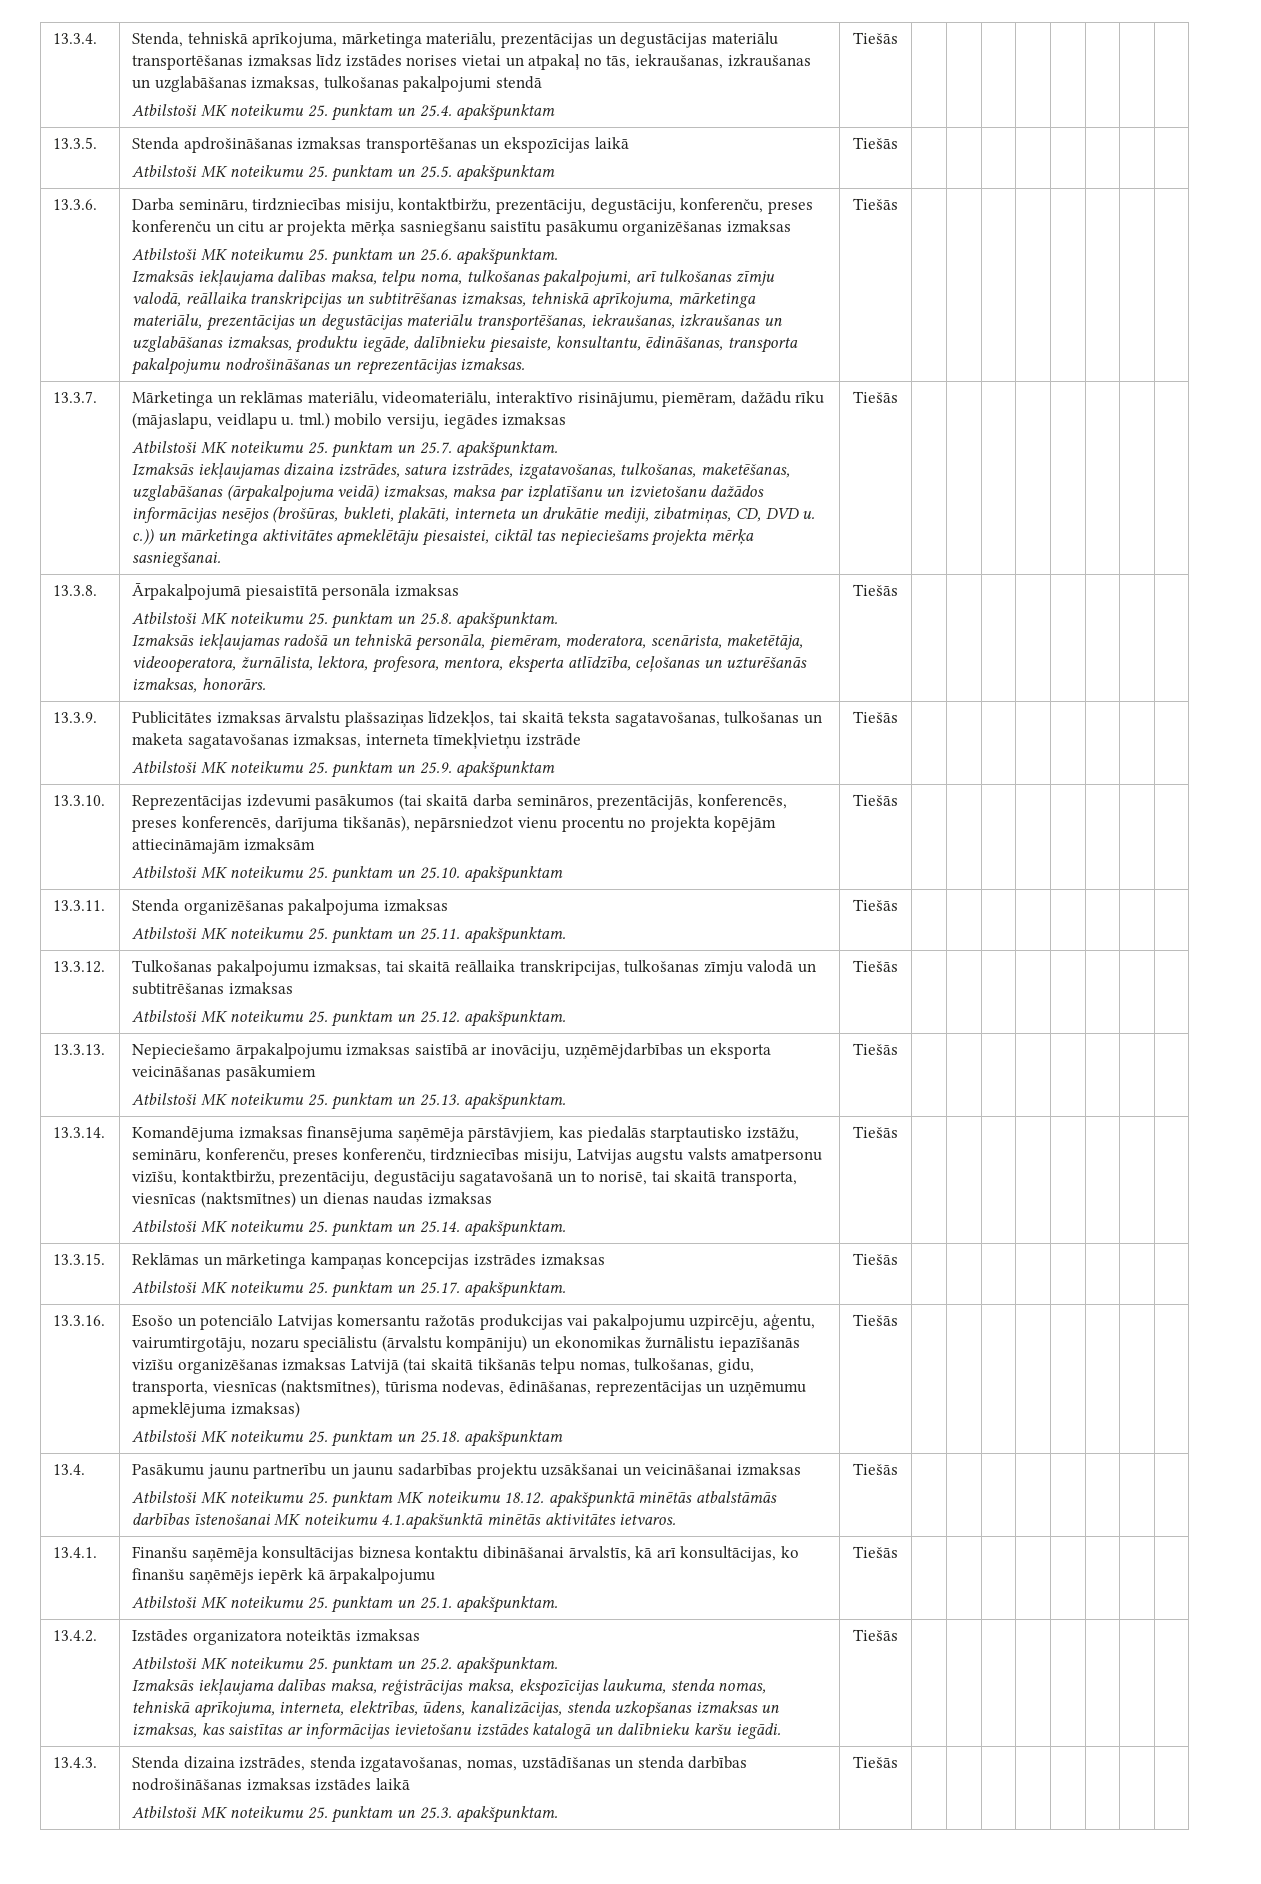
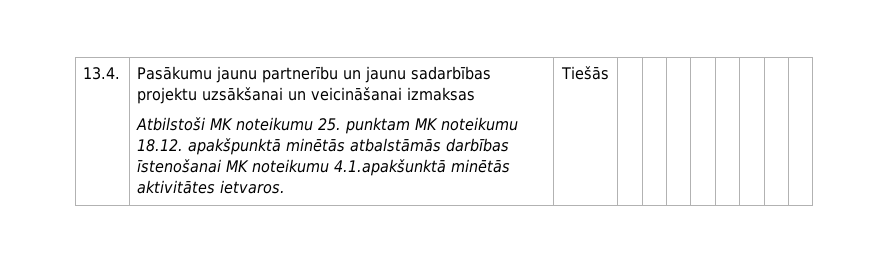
- 13.3.4. | Stenda, tehniskā aprīkojuma, mārketinga materiālu, prezentācijas un degustācijas materiālu transportēšanas izmaksas līdz izstādes norises vietai un atpakaļ no tās, iekraušanas, izkraušanas un uzglabāšanas izmaksas, tulkošanas pakalpojumi stendā
- Atbilstoši MK noteikumu 25. punktam un 25.4. apakšpunktam | Tiešās | | | | | | | |
- 13.3.5. | Stenda apdrošināšanas izmaksas transportēšanas un ekspozīcijas laikā
- Atbilstoši MK noteikumu 25. punktam un 25.5. apakšpunktam | Tiešās | | | | | | | |
- 13.3.6. | Darba semināru, tirdzniecības misiju, kontaktbiržu, prezentāciju, degustāciju, konferenču, preses konferenču un citu ar projekta mērķa sasniegšanu saistītu pasākumu organizēšanas izmaksas
- Atbilstoši MK noteikumu 25. punktam un 25.6. apakšpunktam.
- Izmaksās iekļaujama dalības maksa, telpu noma, tulkošanas pakalpojumi, arī tulkošanas zīmju valodā, reāllaika transkripcijas un subtitrēšanas izmaksas, tehniskā aprīkojuma, mārketinga materiālu, prezentācijas un degustācijas materiālu transportēšanas, iekraušanas, izkraušanas un uzglabāšanas izmaksas, produktu iegāde, dalībnieku piesaiste, konsultantu, ēdināšanas, transporta pakalpojumu nodrošināšanas un reprezentācijas izmaksas. | Tiešās | | | | | | | |
- 13.3.7. | Mārketinga un reklāmas materiālu, videomateriālu, interaktīvo risinājumu, piemēram, dažādu rīku (mājaslapu, veidlapu u. tml.) mobilo versiju, iegādes izmaksas
- Atbilstoši MK noteikumu 25. punktam un 25.7. apakšpunktam.
- Izmaksās iekļaujamas dizaina izstrādes, satura izstrādes, izgatavošanas, tulkošanas, maketēšanas, uzglabāšanas (ārpakalpojuma veidā) izmaksas, maksa par izplatīšanu un izvietošanu dažādos informācijas nesējos (brošūras, bukleti, plakāti, interneta un drukātie mediji, zibatmiņas, CD, DVD u. c.)) un mārketinga aktivitātes apmeklētāju piesaistei, ciktāl tas nepieciešams projekta mērķa sasniegšanai. | Tiešās | | | | | | | |
- 13.3.8. | Ārpakalpojumā piesaistītā personāla izmaksas
- Atbilstoši MK noteikumu 25. punktam un 25.8. apakšpunktam.
- Izmaksās iekļaujamas radošā un tehniskā personāla, piemēram, moderatora, scenārista, maketētāja, videooperatora, žurnālista, lektora, profesora, mentora, eksperta atlīdzība, ceļošanas un uzturēšanās izmaksas, honorārs. | Tiešās | | | | | | | |
- 13.3.9. | Publicitātes izmaksas ārvalstu plašsaziņas līdzekļos, tai skaitā teksta sagatavošanas, tulkošanas un maketa sagatavošanas izmaksas, interneta tīmekļvietņu izstrāde
- Atbilstoši MK noteikumu 25. punktam un 25.9. apakšpunktam | Tiešās | | | | | | | |
- 13.3.10. | Reprezentācijas izdevumi pasākumos (tai skaitā darba semināros, prezentācijās, konferencēs, preses konferencēs, darījuma tikšanās), nepārsniedzot vienu procentu no projekta kopējām attiecināmajām izmaksām
- Atbilstoši MK noteikumu 25. punktam un 25.10. apakšpunktam | Tiešās | | | | | | | |
- 13.3.11. | Stenda organizēšanas pakalpojuma izmaksas
- Atbilstoši MK noteikumu 25. punktam un 25.11. apakšpunktam. | Tiešās | | | | | | | |
- 13.3.12. | Tulkošanas pakalpojumu izmaksas, tai skaitā reāllaika transkripcijas, tulkošanas zīmju valodā un subtitrēšanas izmaksas
- Atbilstoši MK noteikumu 25. punktam un 25.12. apakšpunktam. | Tiešās | | | | | | | |
- 13.3.13. | Nepieciešamo ārpakalpojumu izmaksas saistībā ar inovāciju, uzņēmējdarbības un eksporta veicināšanas pasākumiem
- Atbilstoši MK noteikumu 25. punktam un 25.13. apakšpunktam. | Tiešās | | | | | | | |
- 13.3.14. | Komandējuma izmaksas finansējuma saņēmēja pārstāvjiem, kas piedalās starptautisko izstāžu, semināru, konferenču, preses konferenču, tirdzniecības misiju, Latvijas augstu valsts amatpersonu vizīšu, kontaktbiržu, prezentāciju, degustāciju sagatavošanā un to norisē, tai skaitā transporta, viesnīcas (naktsmītnes) un dienas naudas izmaksas
- Atbilstoši MK noteikumu 25. punktam un 25.14. apakšpunktam. | Tiešās | | | | | | | |
- 13.3.15. | Reklāmas un mārketinga kampaņas koncepcijas izstrādes izmaksas
- Atbilstoši MK noteikumu 25. punktam un 25.17. apakšpunktam. | Tiešās | | | | | | | |
- 13.3.16. | Esošo un potenciālo Latvijas komersantu ražotās produkcijas vai pakalpojumu uzpircēju, aģentu, vairumtirgotāju, nozaru speciālistu (ārvalstu kompāniju) un ekonomikas žurnālistu iepazīšanās vizīšu organizēšanas izmaksas Latvijā (tai skaitā tikšanās telpu nomas, tulkošanas, gidu, transporta, viesnīcas (naktsmītnes), tūrisma nodevas, ēdināšanas, reprezentācijas un uzņēmumu apmeklējuma izmaksas)
- Atbilstoši MK noteikumu 25. punktam un 25.18. apakšpunktam | Tiešās
- 13.4.1. | Finanšu saņēmēja konsultācijas biznesa kontaktu dibināšanai ārvalstīs, kā arī konsultācijas, ko finanšu saņēmējs iepērk kā ārpakalpojumu
- Atbilstoši MK noteikumu 25. punktam un 25.1. apakšpunktam. | Tiešās | | | | | | | |
- 13.4.2. | Izstādes organizatora noteiktās izmaksas
- Atbilstoši MK noteikumu 25. punktam un 25.2. apakšpunktam.
- Izmaksās iekļaujama dalības maksa, reģistrācijas maksa, ekspozīcijas laukuma, stenda nomas, tehniskā aprīkojuma, interneta, elektrības, ūdens, kanalizācijas, stenda uzkopšanas izmaksas un izmaksas, kas saistītas ar informācijas ievietošanu izstādes katalogā un dalībnieku karšu iegādi. | Tiešās | | | | | | | |
- 13.4.3. | Stenda dizaina izstrādes, stenda izgatavošanas, nomas, uzstādīšanas un stenda darbības nodrošināšanas izmaksas izstādes laikā
- Atbilstoši MK noteikumu 25. punktam un 25.3. apakšpunktam. | Tiešās | | | | | | | |

